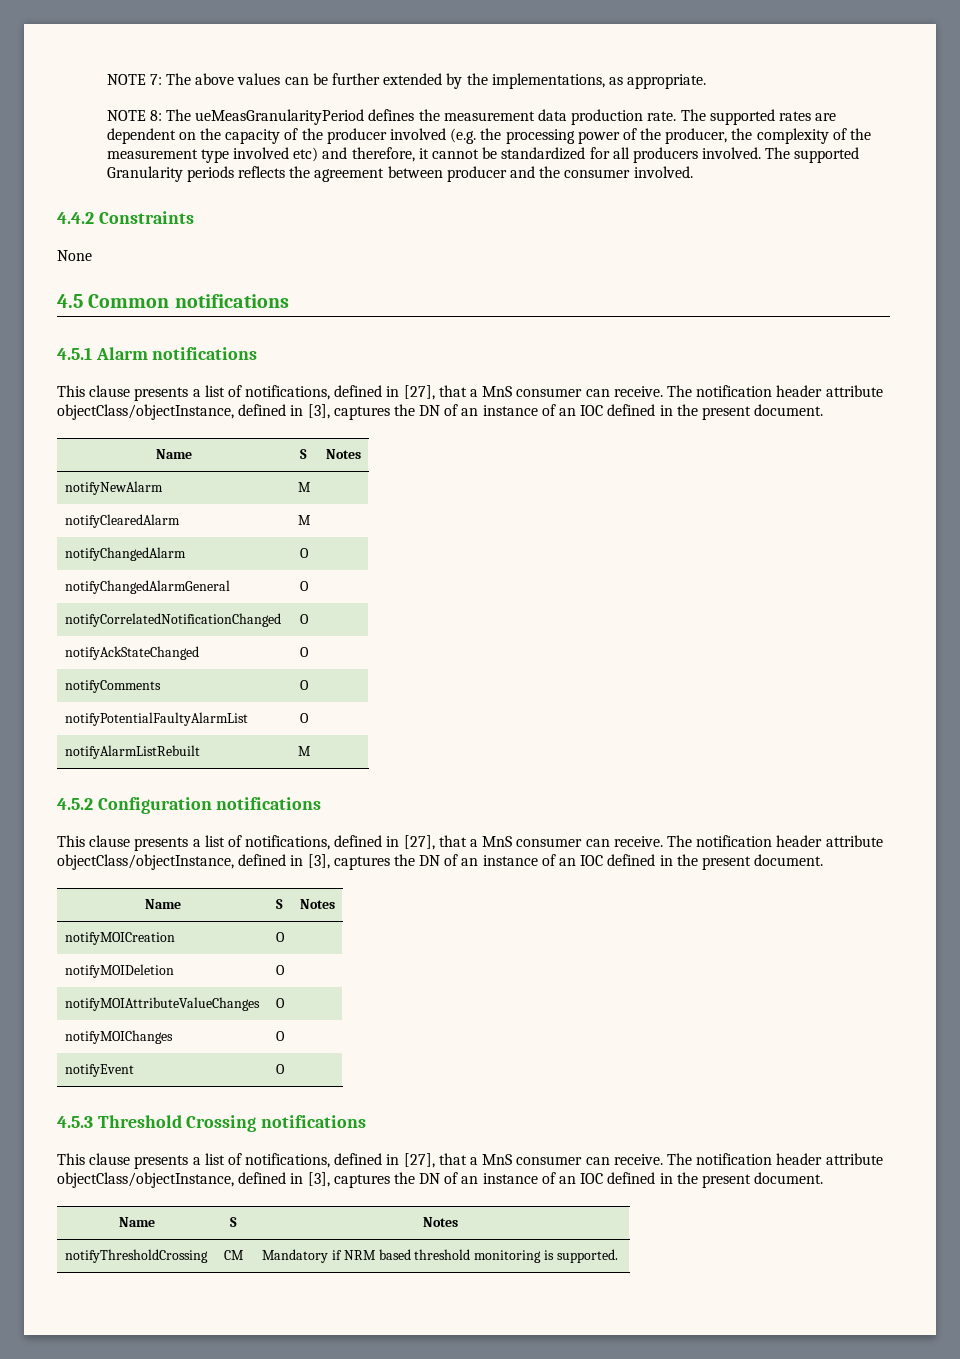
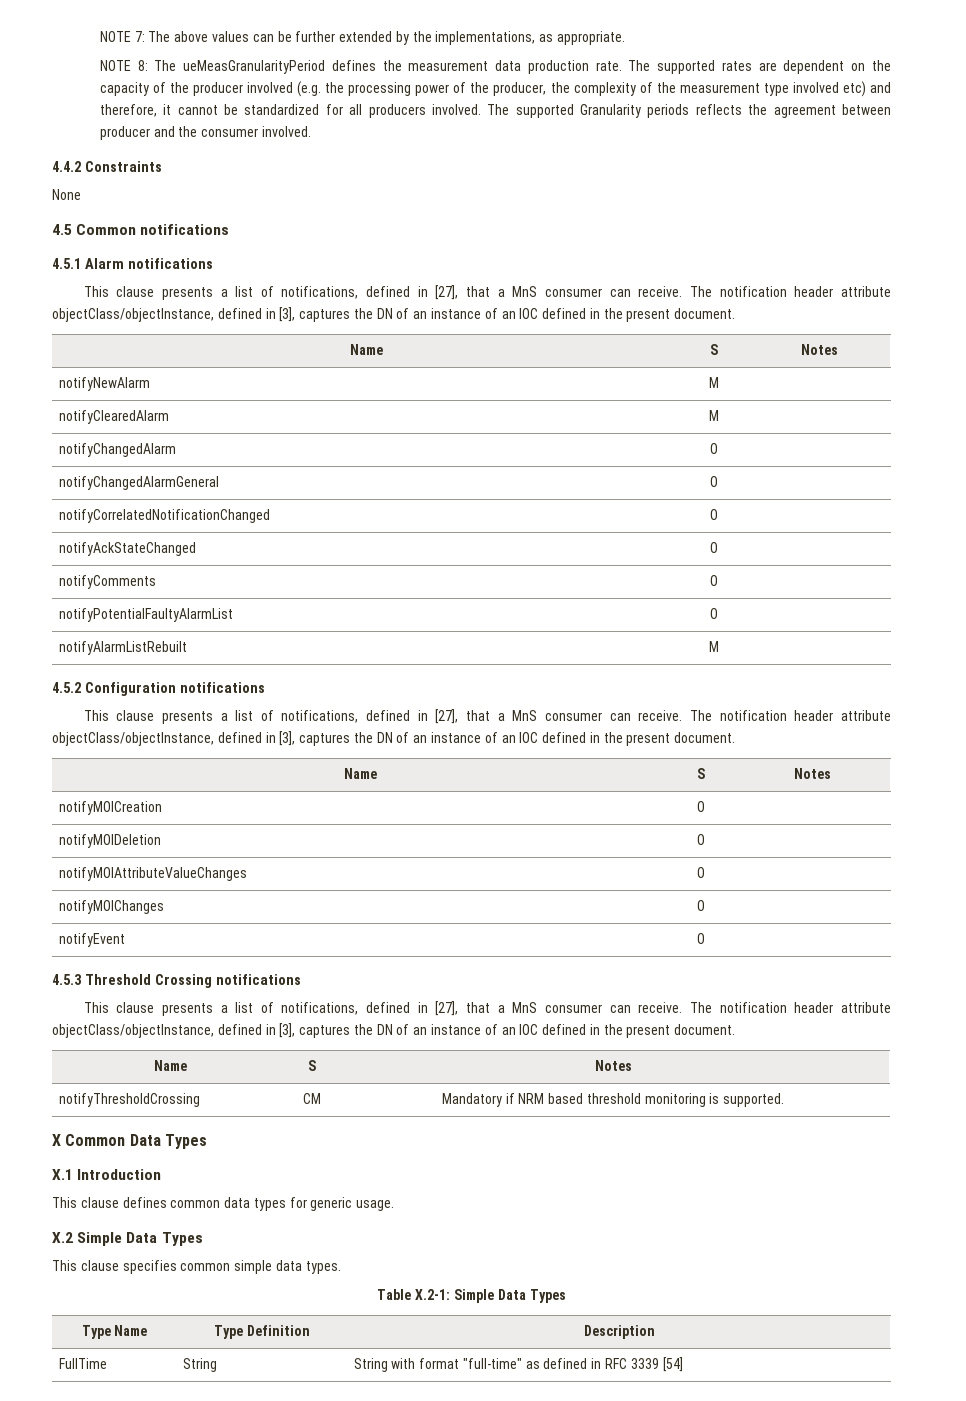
+ X Common Data Types
+ X.1 Introduction
+ This clause defines common data types for generic usage.
+ X.2 Simple Data Types
+ This clause specifies common simple data types.
+ Table X.2-1: Simple Data Types
+ Type Name | Type Definition | Description
+ FullTime | String | String with format "full-time" as defined in RFC 3339 [54]

